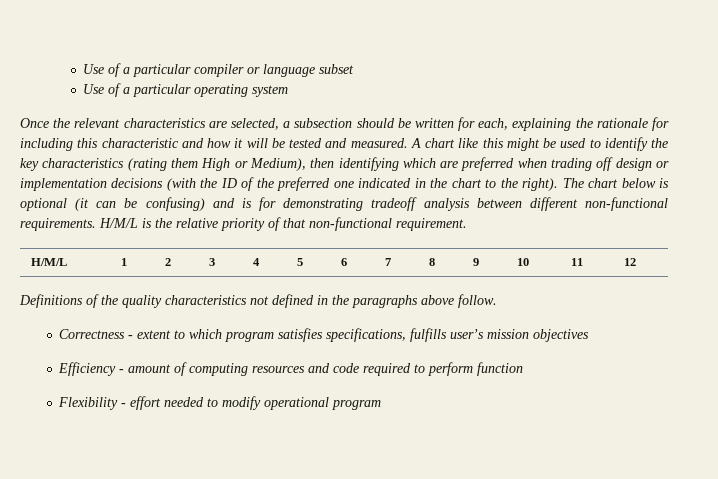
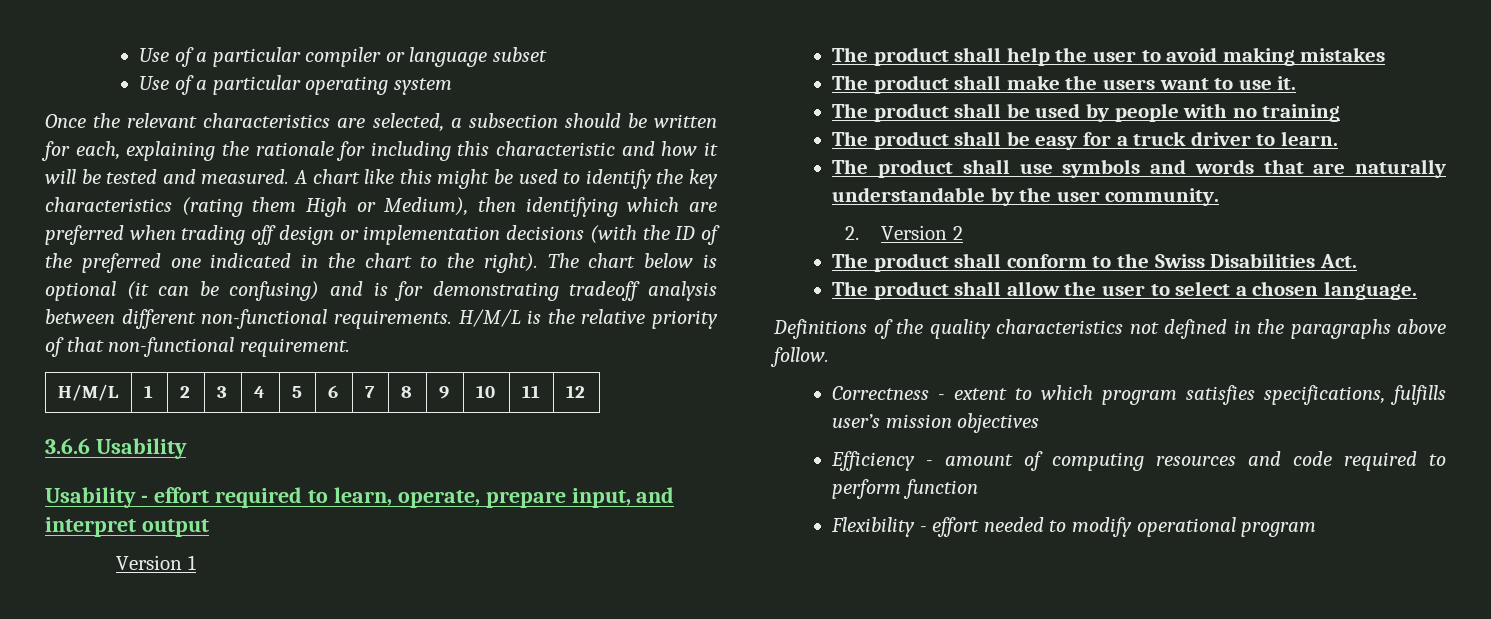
+ 3.6.6 Usability
+ Usability - effort required to learn, operate, prepare input, and interpret output
+ Version 1
+ The product shall help the user to avoid making mistakes
+ The product shall make the users want to use it.
+ The product shall be used by people with no training
+ The product shall be easy for a truck driver to learn.
+ The product shall use symbols and words that are naturally understandable by the user community.
+ 2. Version 2
+ The product shall conform to the Swiss Disabilities Act.
+ The product shall allow the user to select a chosen language.

